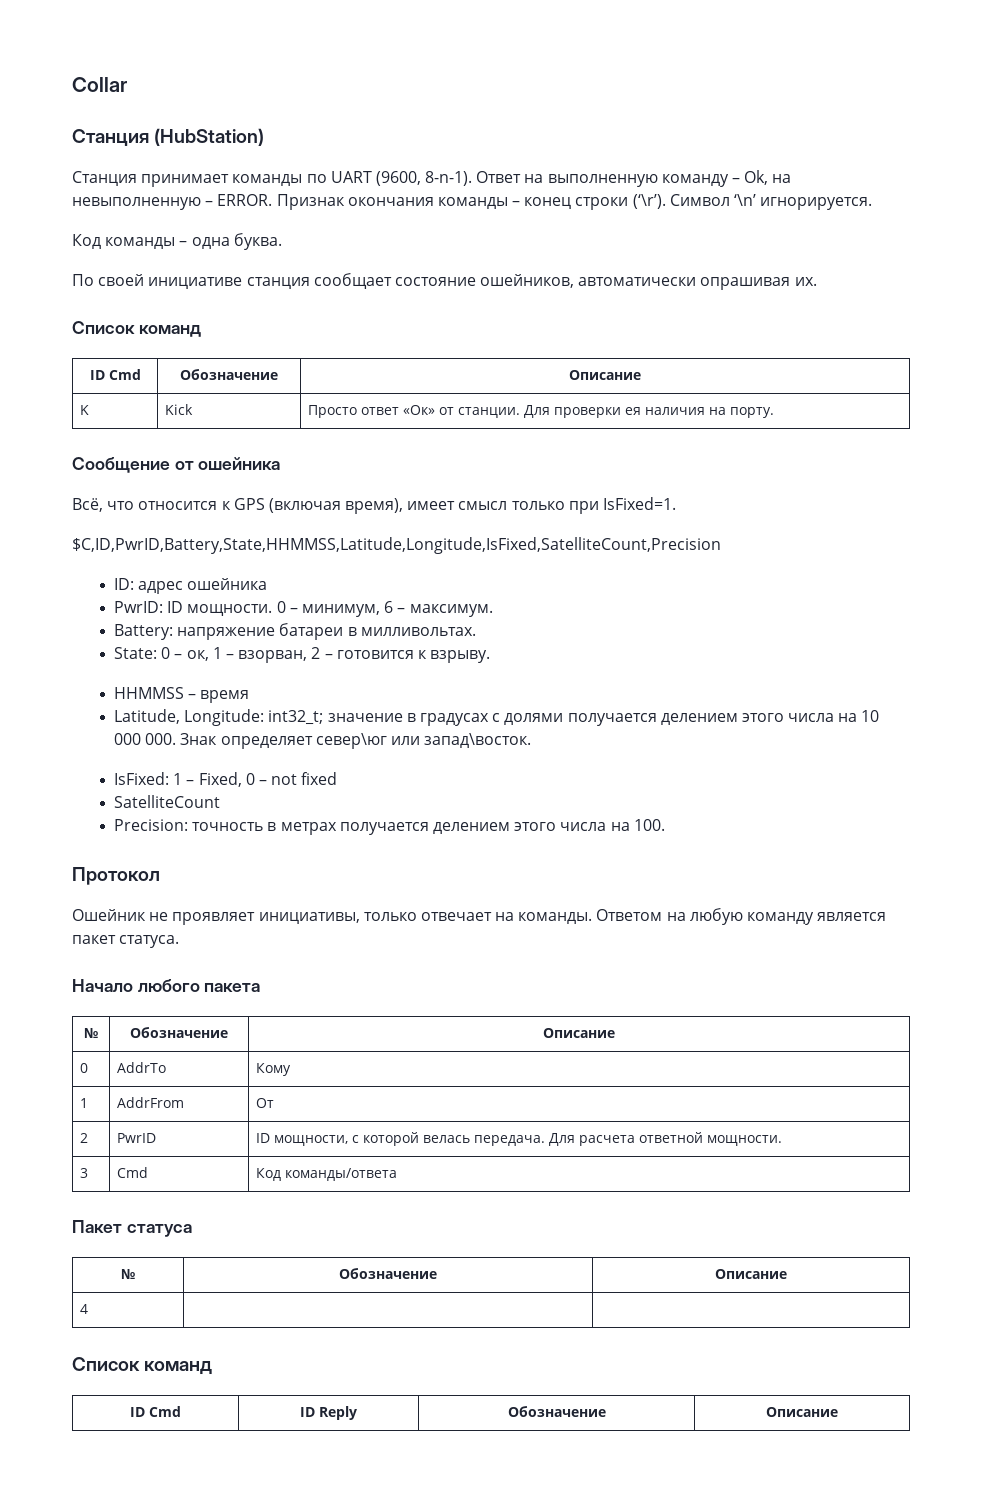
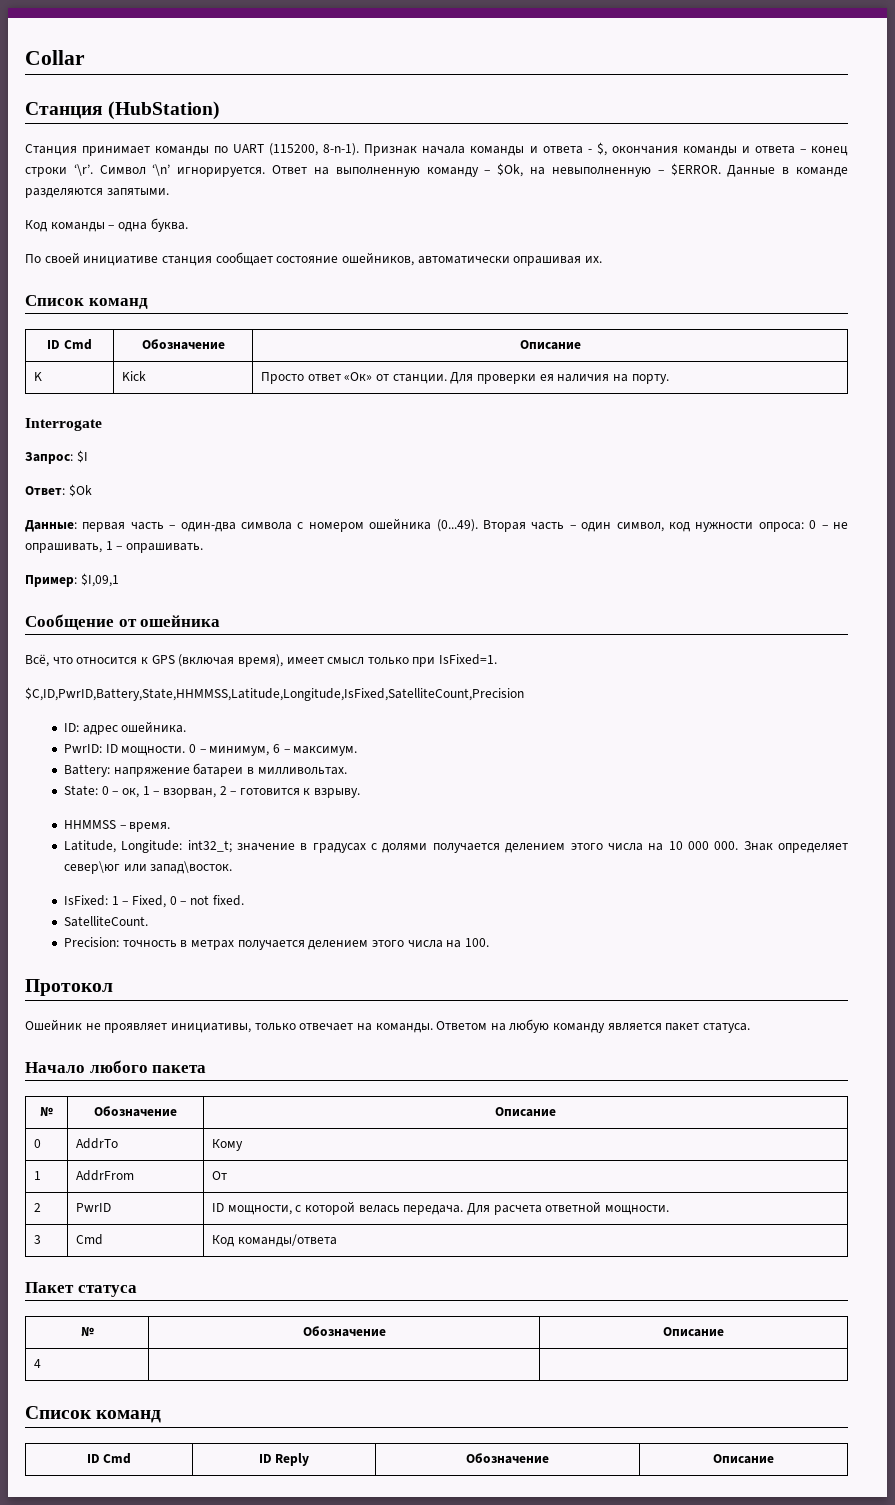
- Станция принимает команды по UART (9600, 8-n-1).
+ Станция принимает команды по UART (115200, 8-n-1). Признак начала команды и ответа - $, окончания команды и ответа – конец строки ‘\r’. Символ ‘\n’ игнорируется.
- Ответ на выполненную команду – Ok, на невыполненную – ERROR. Признак окончания команды – конец строки (‘\r’). Символ ‘\n’ игнорируется.
+ Ответ на выполненную команду – $Ok, на невыполненную – $ERROR. Данные в команде разделяются запятыми.
+ Interrogate
+ Запрос: $I
+ Ответ: $Ok
+ Данные: первая часть – один-два символа с номером ошейника (0...49). Вторая часть – один символ, код нужности опроса: 0 – не опрашивать, 1 – опрашивать.
+ Пример: $I,09,1
- ID: адрес ошейника
+ ID: адрес ошейника.
- HHMMSS – время
+ HHMMSS – время.
- IsFixed: 1 – Fixed, 0 – not fixed
- SatelliteCount
+ IsFixed: 1 – Fixed, 0 – not fixed.
+ SatelliteCount.

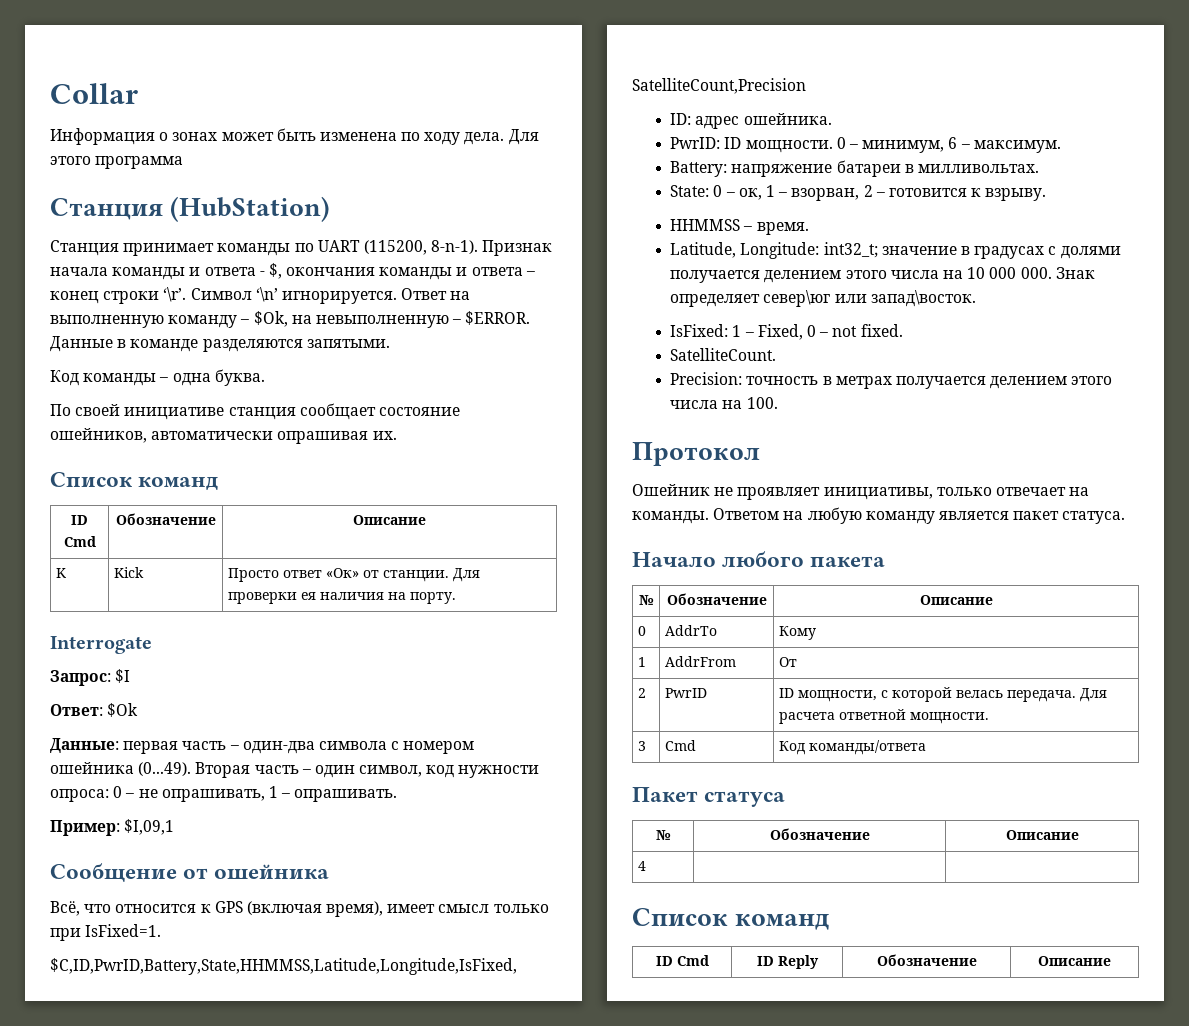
+ Информация о зонах может быть изменена по ходу дела. Для этого программа

